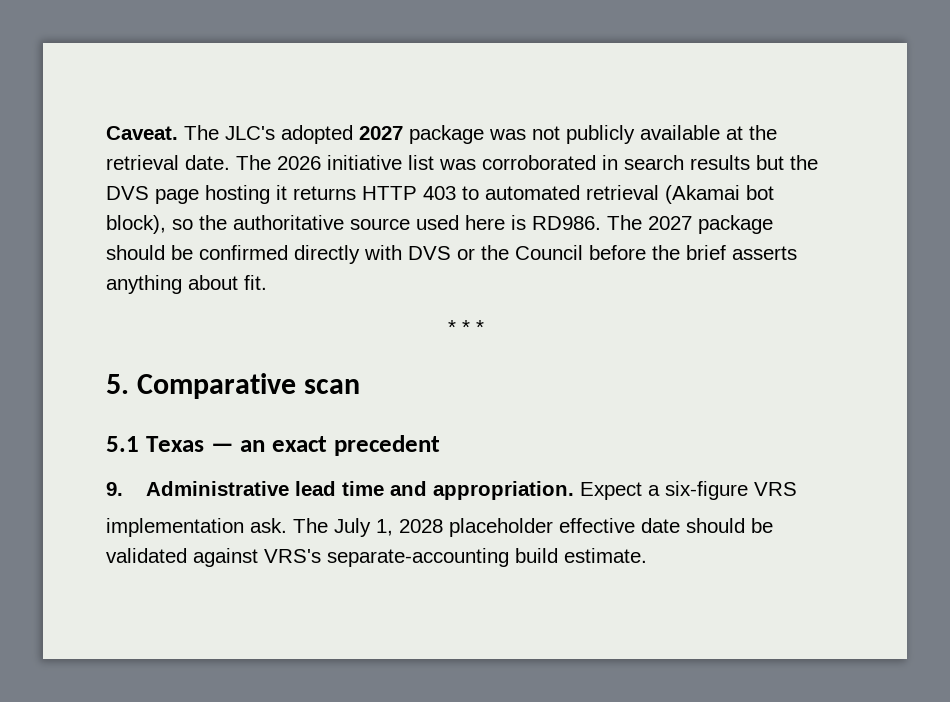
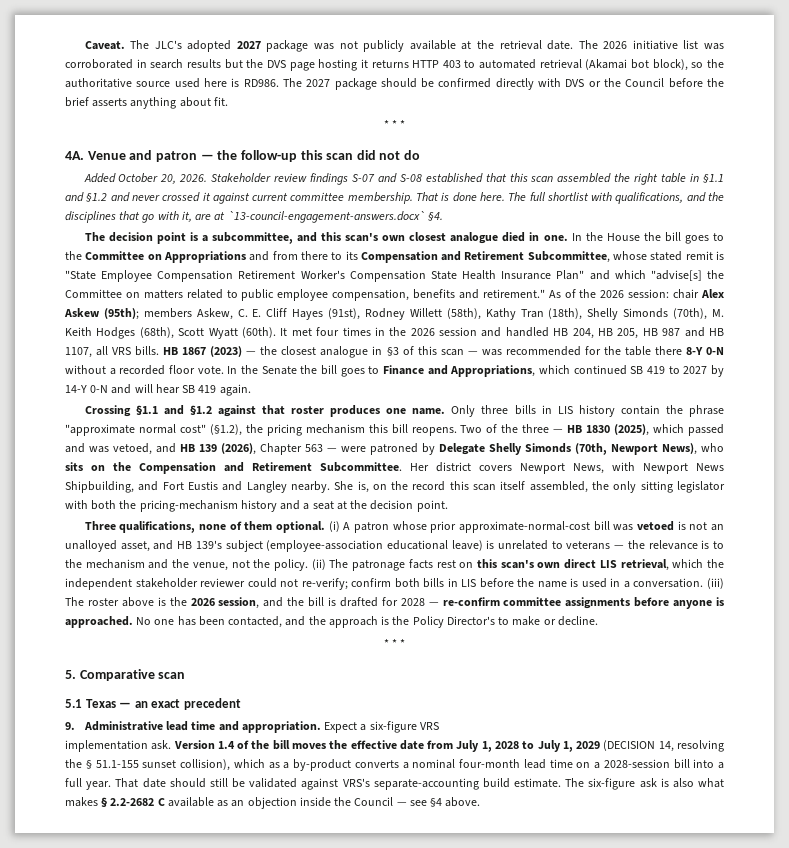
+ 4A. Venue and patron — the follow-up this scan did not do
+ Added October 20, 2026. Stakeholder review findings S-07 and S-08 established that this scan assembled the right table in §1.1 and §1.2 and never crossed it against current committee membership. That is done here. The full shortlist with qualifications, and the disciplines that go with it, are at `13-council-engagement-answers.docx` §4.
+ The decision point is a subcommittee, and this scan's own closest analogue died in one. In the House the bill goes to the Committee on Appropriations and from there to its Compensation and Retirement Subcommittee, whose stated remit is "State Employee Compensation Retirement Worker's Compensation State Health Insurance Plan" and which "advise[s] the Committee on matters related to public employee compensation, benefits and retirement." As of the 2026 session: chair Alex Askew (95th); members Askew, C. E. Cliff Hayes (91st), Rodney Willett (58th), Kathy Tran (18th), Shelly Simonds (70th), M. Keith Hodges (68th), Scott Wyatt (60th). It met four times in the 2026 session and handled HB 204, HB 205, HB 987 and HB 1107, all VRS bills. HB 1867 (2023) — the closest analogue in §3 of this scan — was recommended for the table there 8-Y 0-N without a recorded floor vote. In the Senate the bill goes to Finance and Appropriations, which continued SB 419 to 2027 by 14-Y 0-N and will hear SB 419 again.
+ Crossing §1.1 and §1.2 against that roster produces one name. Only three bills in LIS history contain the phrase "approximate normal cost" (§1.2), the pricing mechanism this bill reopens. Two of the three — HB 1830 (2025), which passed and was vetoed, and HB 139 (2026), Chapter 563 — were patroned by Delegate Shelly Simonds (70th, Newport News), who sits on the Compensation and Retirement Subcommittee. Her district covers Newport News, with Newport News Shipbuilding, and Fort Eustis and Langley nearby. She is, on the record this scan itself assembled, the only sitting legislator with both the pricing-mechanism history and a seat at the decision point.
+ Three qualifications, none of them optional. (i) A patron whose prior approximate-normal-cost bill was vetoed is not an unalloyed asset, and HB 139's subject (employee-association educational leave) is unrelated to veterans — the relevance is to the mechanism and the venue, not the policy. (ii) The patronage facts rest on this scan's own direct LIS retrieval, which the independent stakeholder reviewer could not re-verify; confirm both bills in LIS before the name is used in a conversation. (iii) The roster above is the 2026 session, and the bill is drafted for 2028 — re-confirm committee assignments before anyone is approached. No one has been contacted, and the approach is the Policy Director's to make or decline.
+ * * *
- The July 1, 2028 placeholder effective date should be validated against VRS's separate-accounting build estimate.
+ Version 1.4 of the bill moves the effective date from July 1, 2028 to July 1, 2029 (DECISION 14, resolving the § 51.1-155 sunset collision), which as a by-product converts a nominal four-month lead time on a 2028-session bill into a full year. That date should still be validated against VRS's separate-accounting build estimate.
+ The six-figure ask is also what makes § 2.2-2682 C available as an objection inside the Council — see §4 above.

